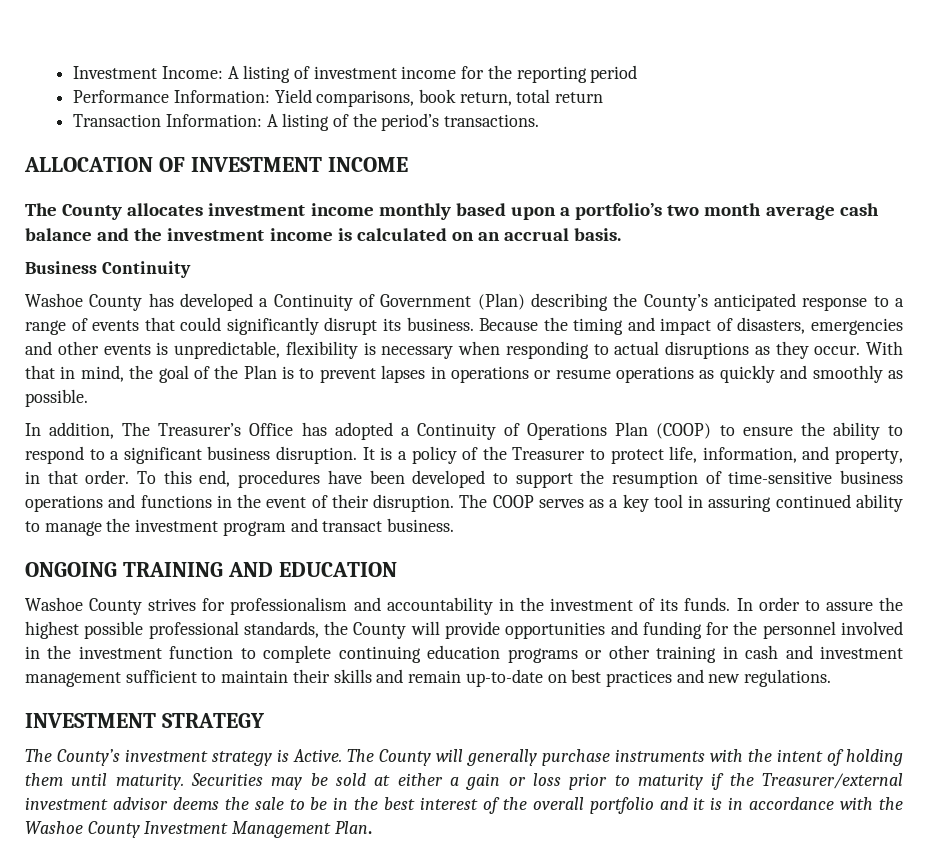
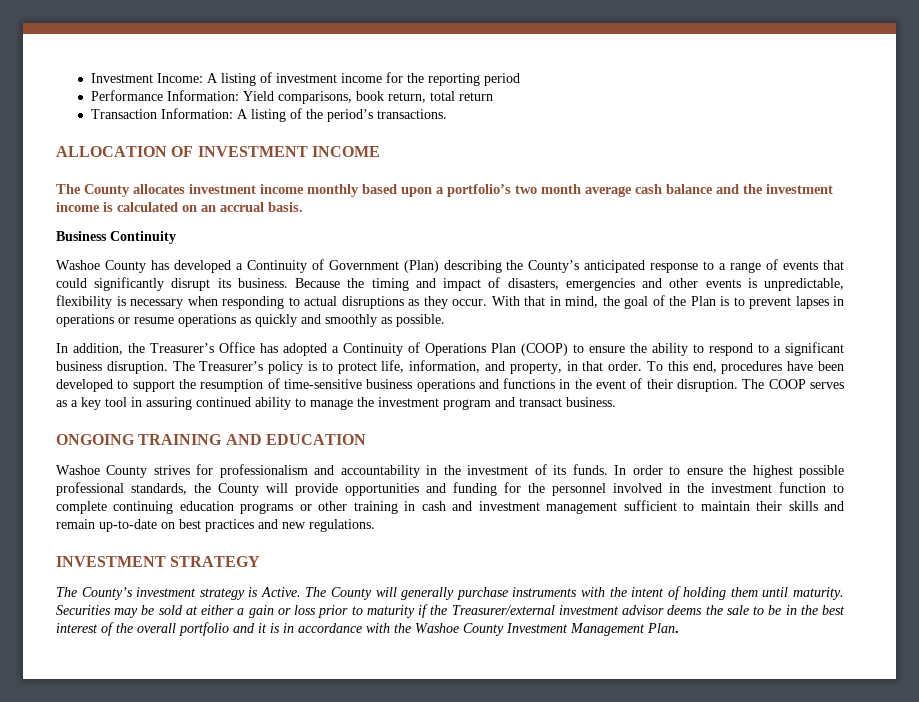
- In addition, The Treasurer’s Office has adopted a Continuity of Operations Plan (COOP) to ensure the ability to respond to a significant business disruption.
+ In addition, the Treasurer’s Office has adopted a Continuity of Operations Plan (COOP) to ensure the ability to respond to a significant business disruption.
- It is a policy of the Treasurer to protect life, information, and property, in that order.
+ The Treasurer’s policy is to protect life, information, and property, in that order.
- In order to assure the highest possible professional standards, the County will provide opportunities and funding for the personnel involved in the investment function to complete continuing education programs or other training in cash and investment management sufficient to maintain their skills and remain up-to-date on best practices and new regulations.
+ In order to ensure the highest possible professional standards, the County will provide opportunities and funding for the personnel involved in the investment function to complete continuing education programs or other training in cash and investment management sufficient to maintain their skills and remain up-to-date on best practices and new regulations.

